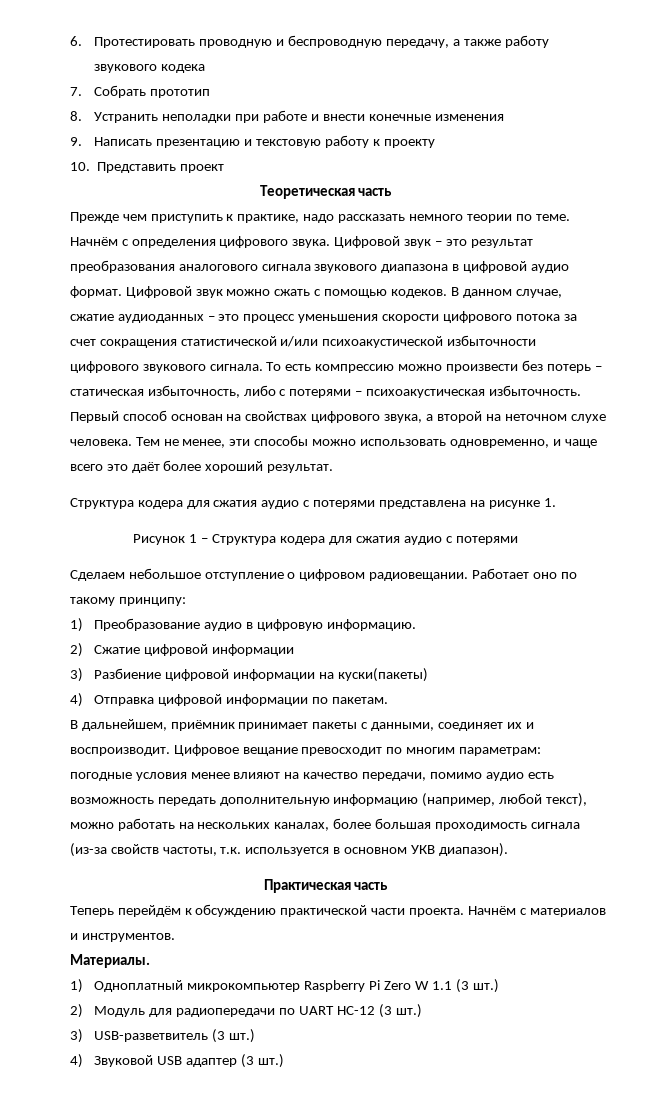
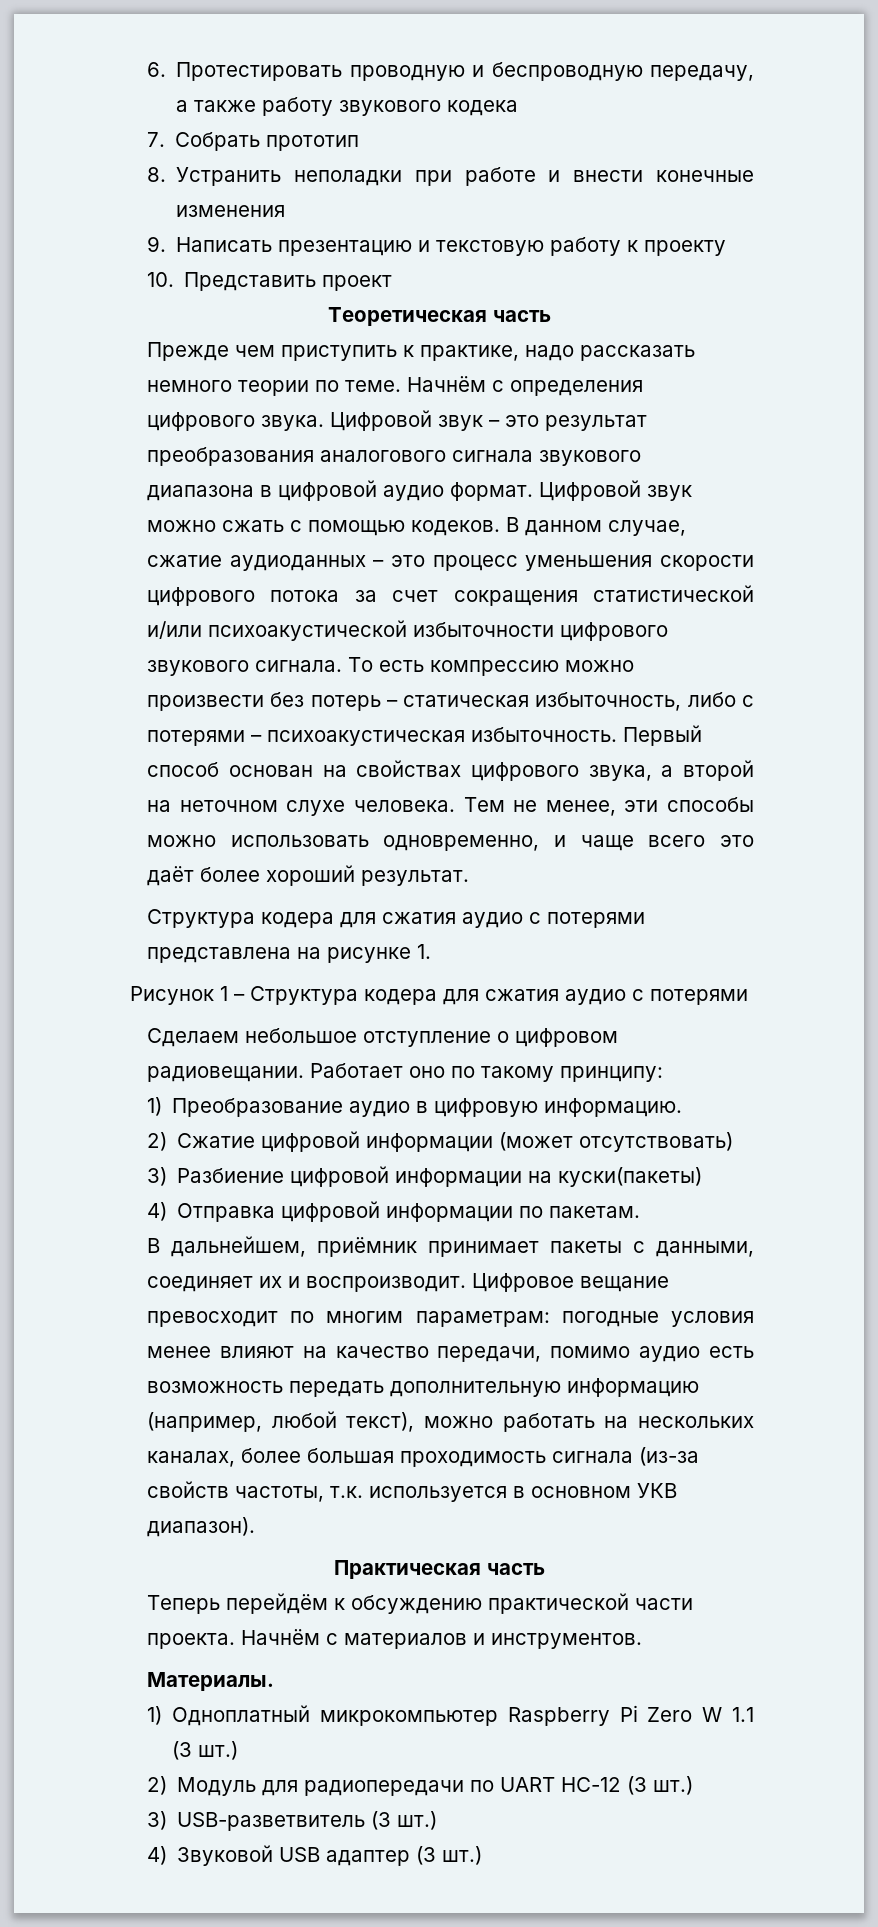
- 2) Сжатие цифровой информации
+ 2) Сжатие цифровой информации (может отсутствовать)

